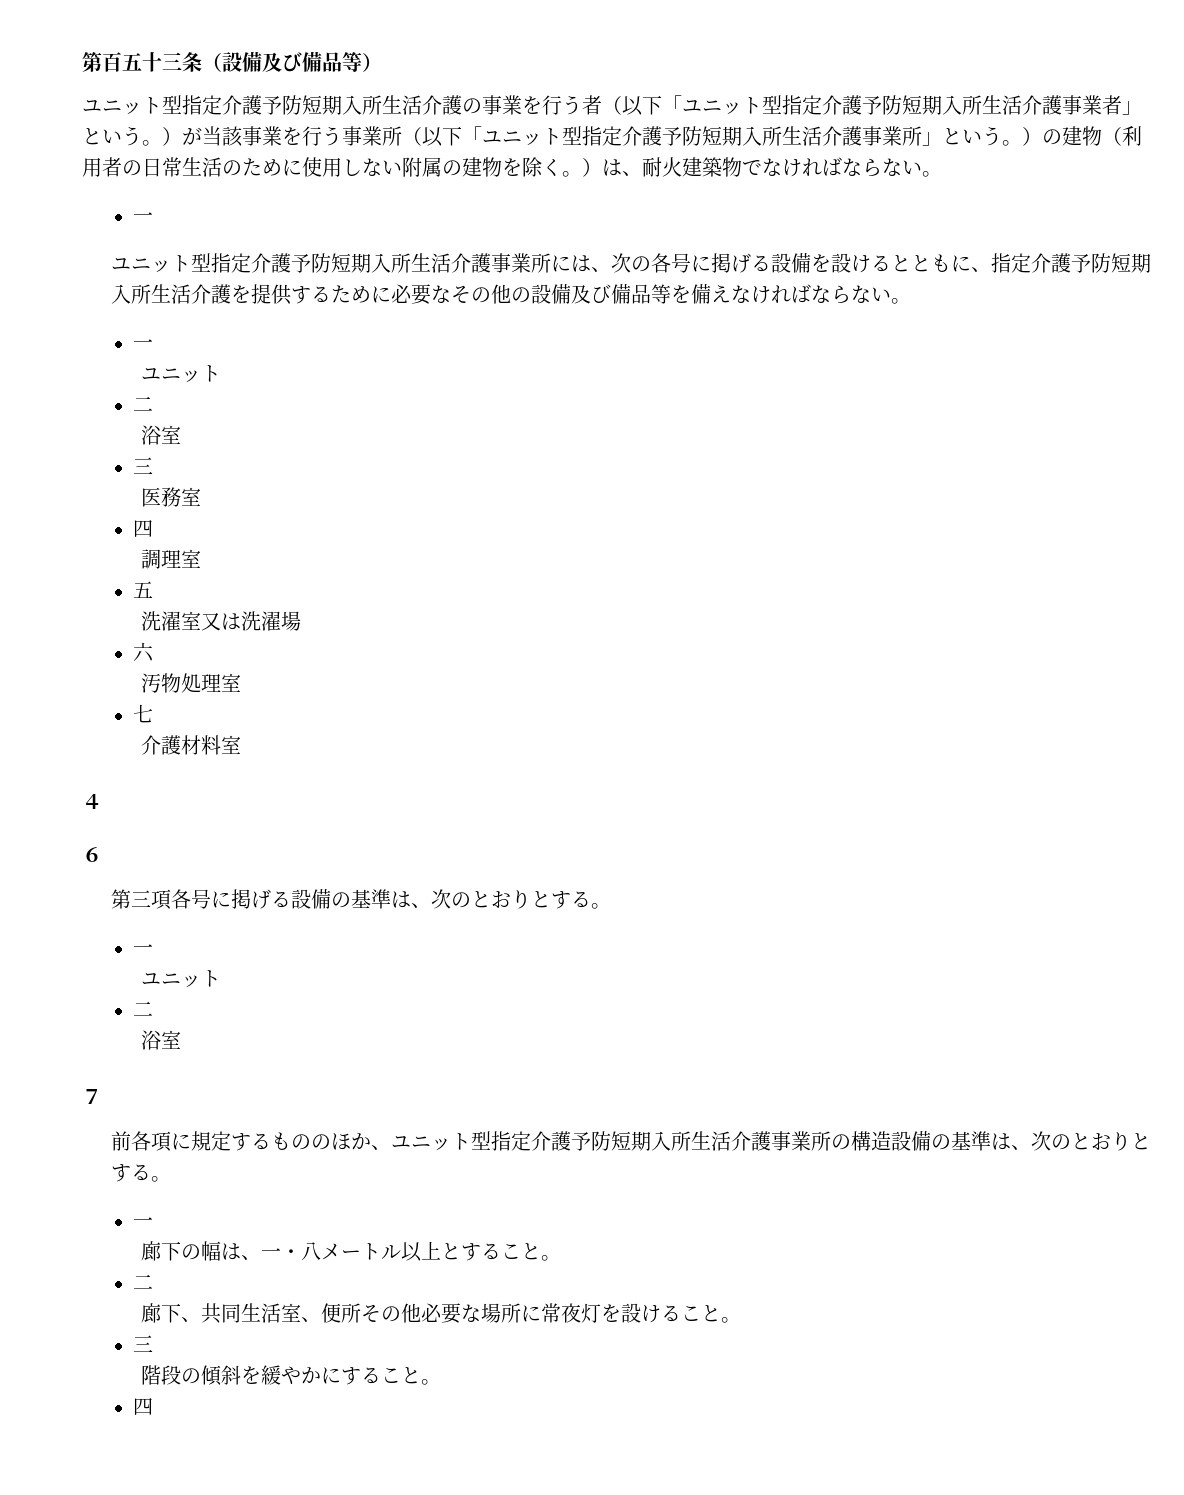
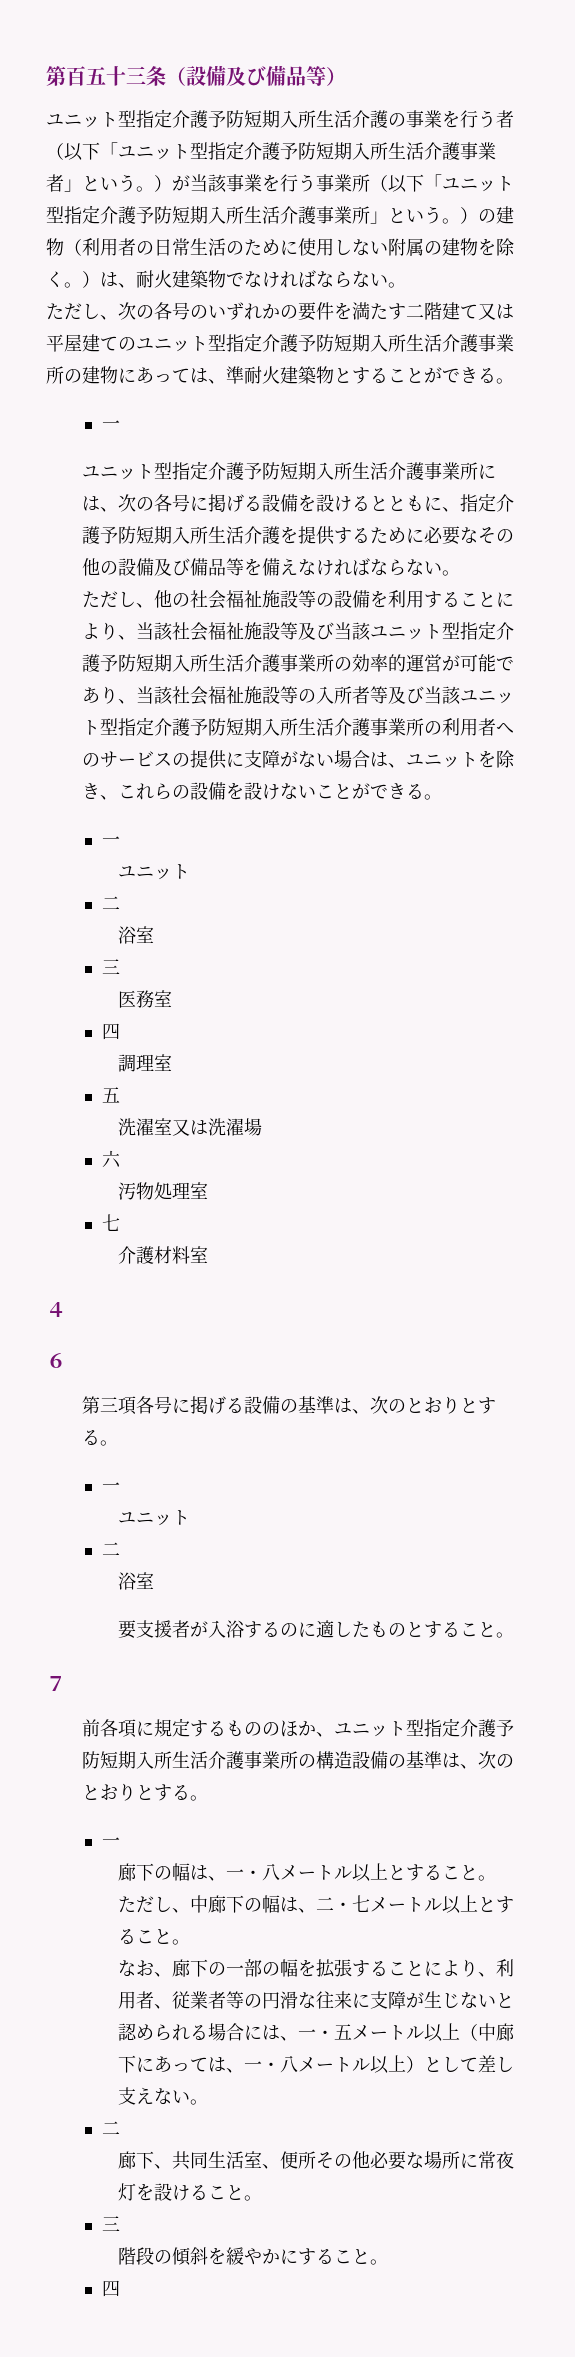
+ ただし、次の各号のいずれかの要件を満たす二階建て又は平屋建てのユニット型指定介護予防短期入所生活介護事業所の建物にあっては、準耐火建築物とすることができる。
+ ただし、他の社会福祉施設等の設備を利用することにより、当該社会福祉施設等及び当該ユニット型指定介護予防短期入所生活介護事業所の効率的運営が可能であり、当該社会福祉施設等の入所者等及び当該ユニット型指定介護予防短期入所生活介護事業所の利用者へのサービスの提供に支障がない場合は、ユニットを除き、これらの設備を設けないことができる。
+ 要支援者が入浴するのに適したものとすること。
+ ただし、中廊下の幅は、二・七メートル以上とすること。
+ なお、廊下の一部の幅を拡張することにより、利用者、従業者等の円滑な往来に支障が生じないと認められる場合には、一・五メートル以上（中廊下にあっては、一・八メートル以上）として差し支えない。

